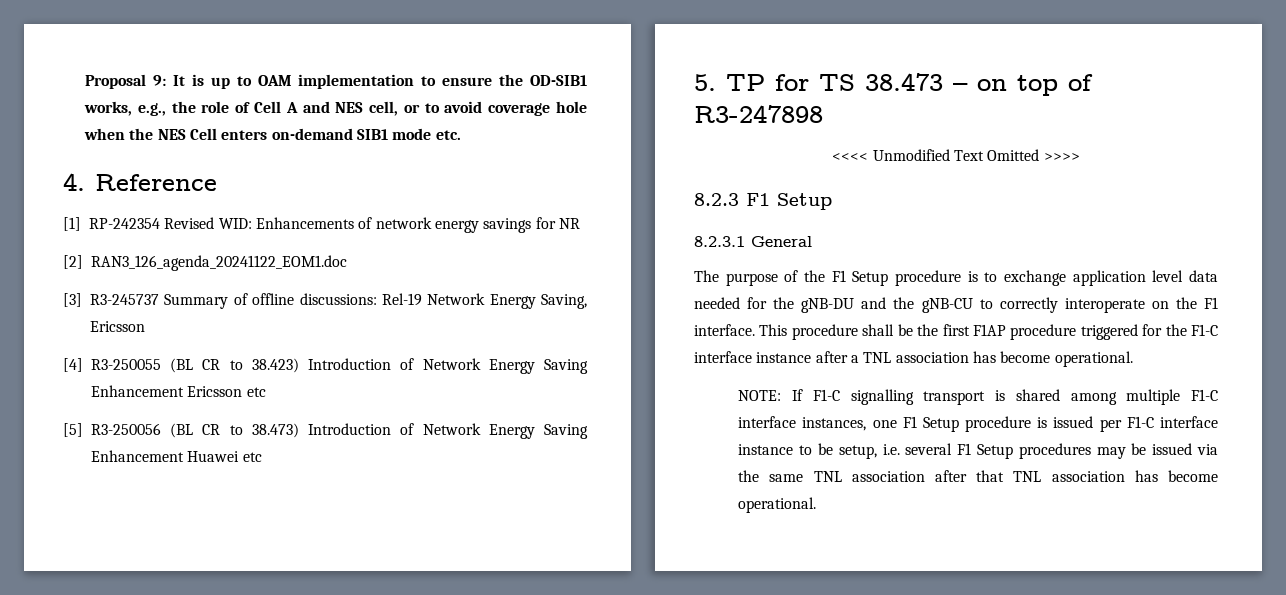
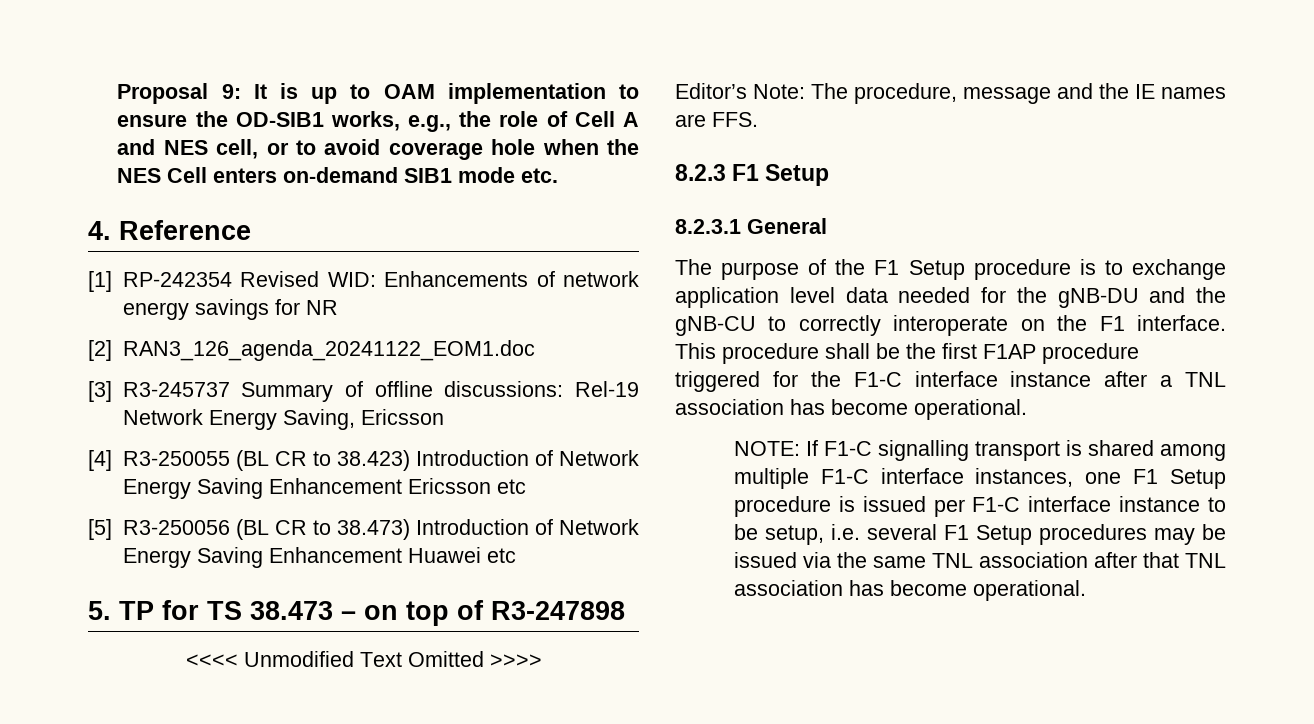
+ Editor’s Note: The procedure, message and the IE names are FFS.

